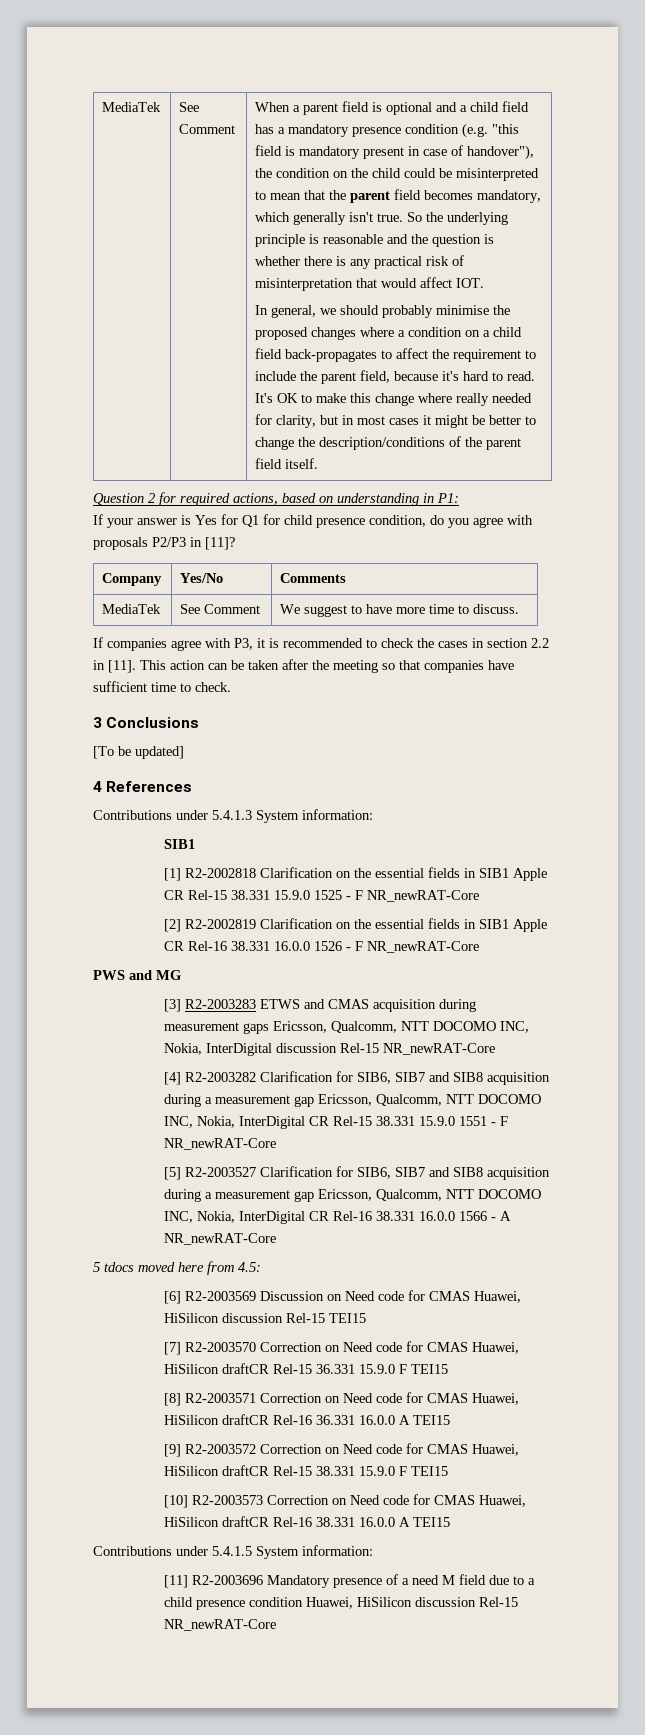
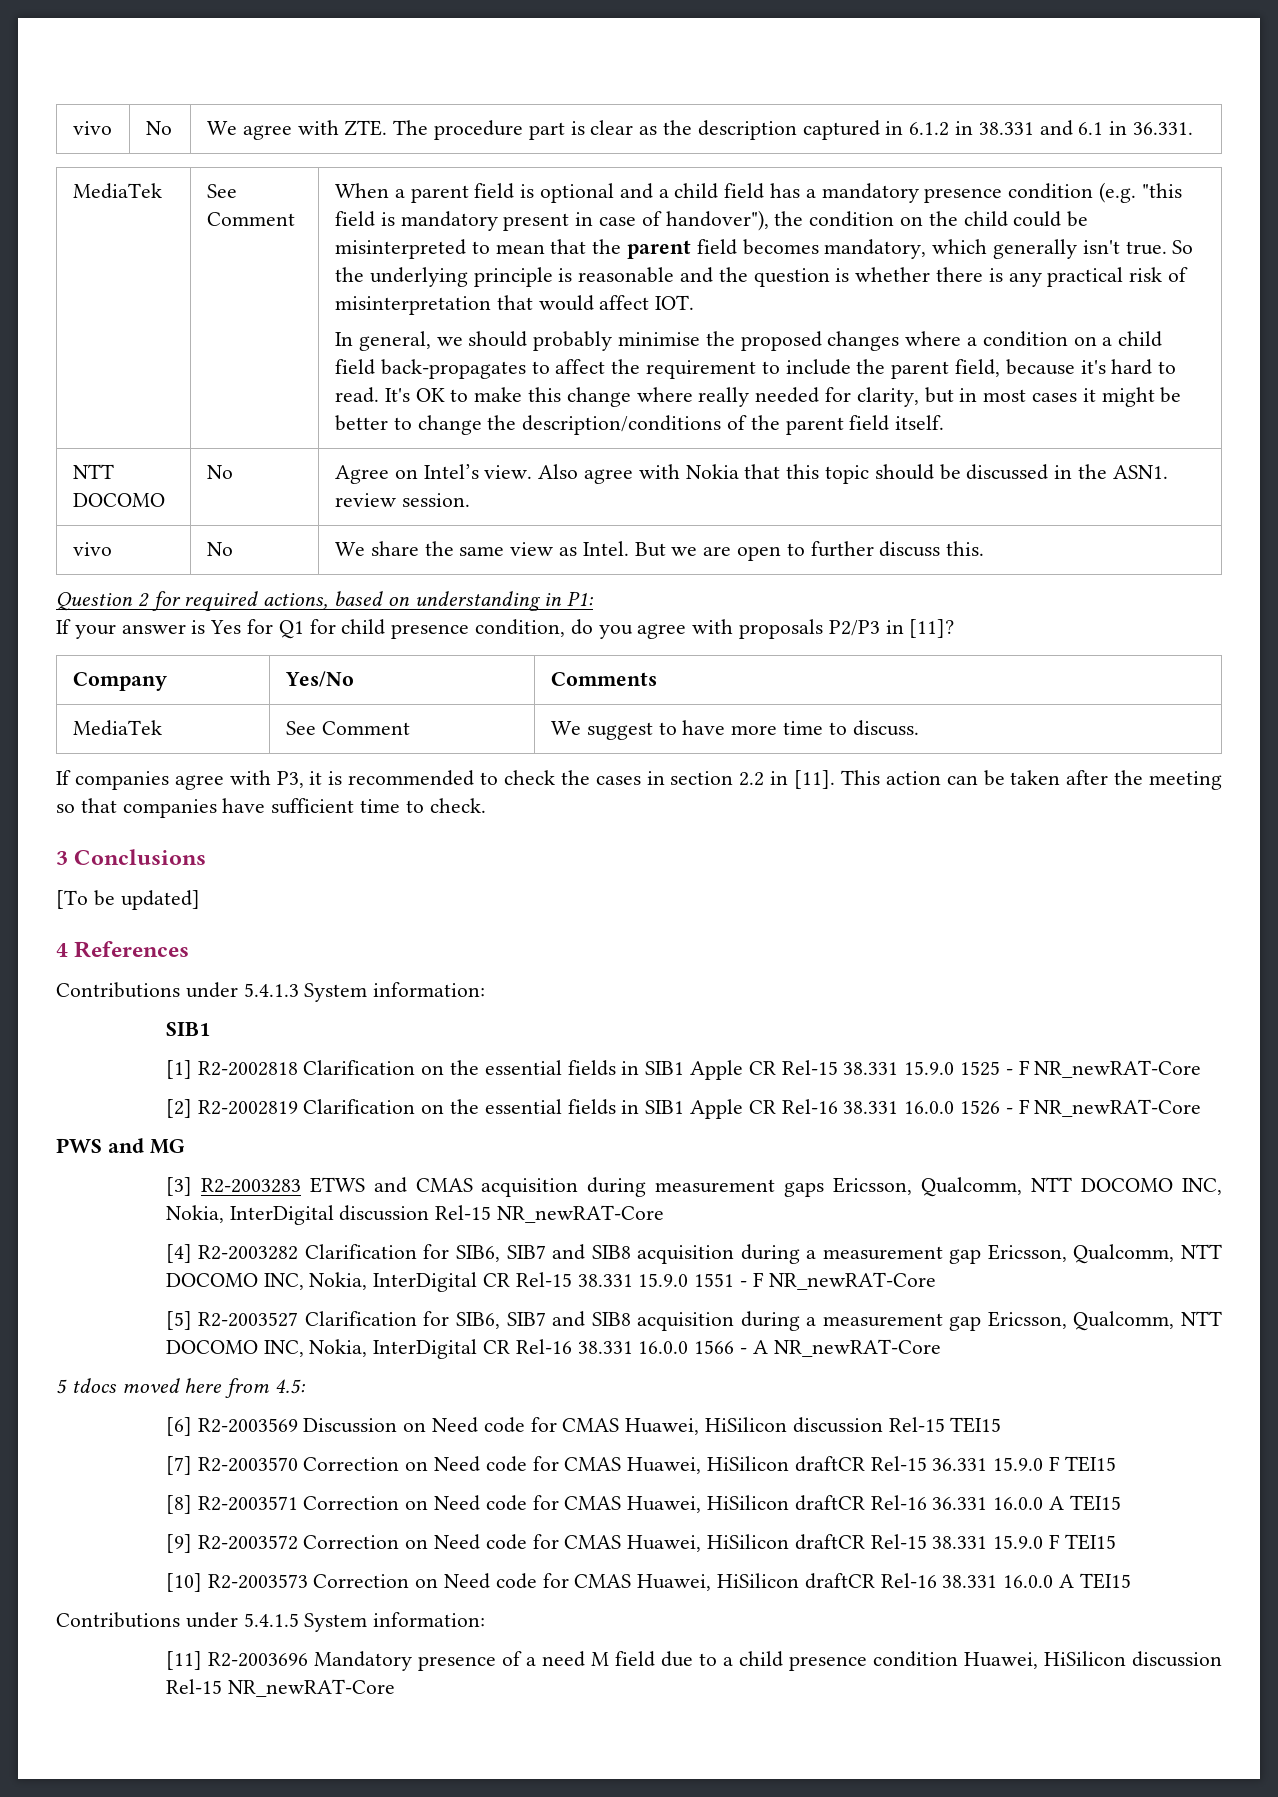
+ vivo | No | We agree with ZTE. The procedure part is clear as the description captured in 6.1.2 in 38.331 and 6.1 in 36.331.
+ NTT DOCOMO | No | Agree on Intel’s view. Also agree with Nokia that this topic should be discussed in the ASN1. review session.
+ vivo | No | We share the same view as Intel. But we are open to further discuss this.

